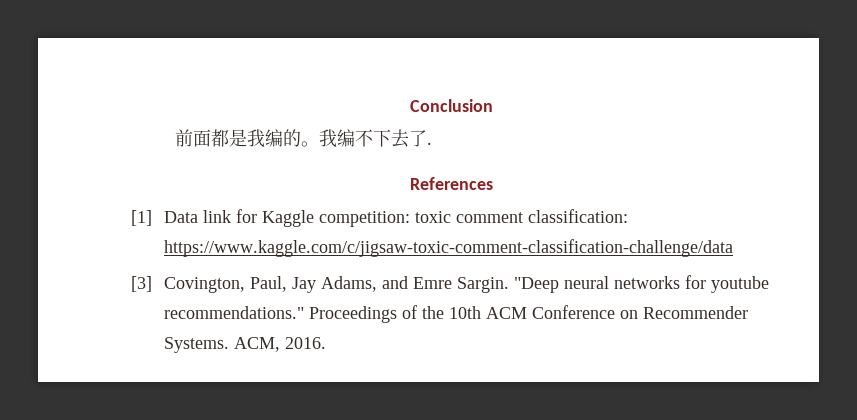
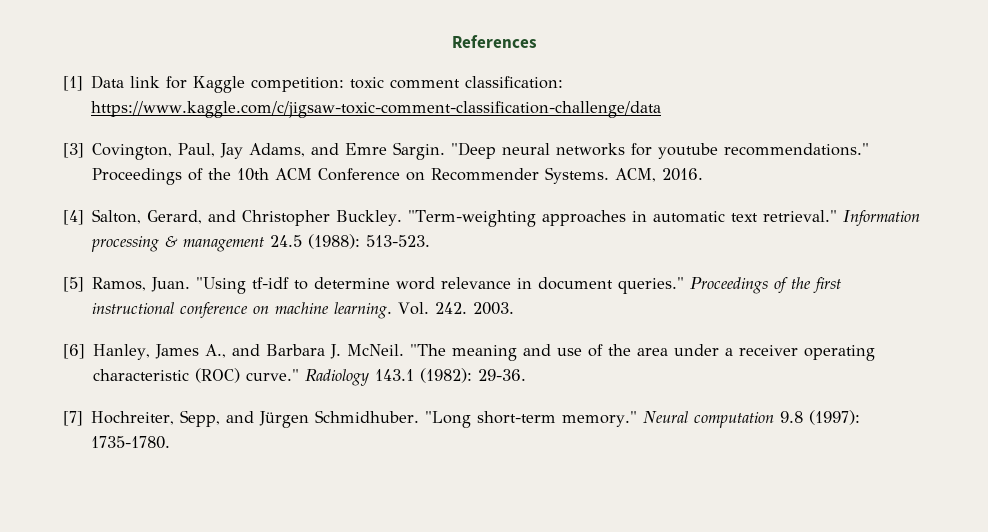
- Conclusion
- 前面都是我编的。我编不下去了.
+ [4] Salton, Gerard, and Christopher Buckley. "Term-weighting approaches in automatic text retrieval." Information processing & management 24.5 (1988): 513-523.
+ [5] Ramos, Juan. "Using tf-idf to determine word relevance in document queries." Proceedings of the first instructional conference on machine learning. Vol. 242. 2003.
+ [6] Hanley, James A., and Barbara J. McNeil. "The meaning and use of the area under a receiver operating characteristic (ROC) curve." Radiology 143.1 (1982): 29-36.
+ [7] Hochreiter, Sepp, and Jürgen Schmidhuber. "Long short-term memory." Neural computation 9.8 (1997): 1735-1780.

